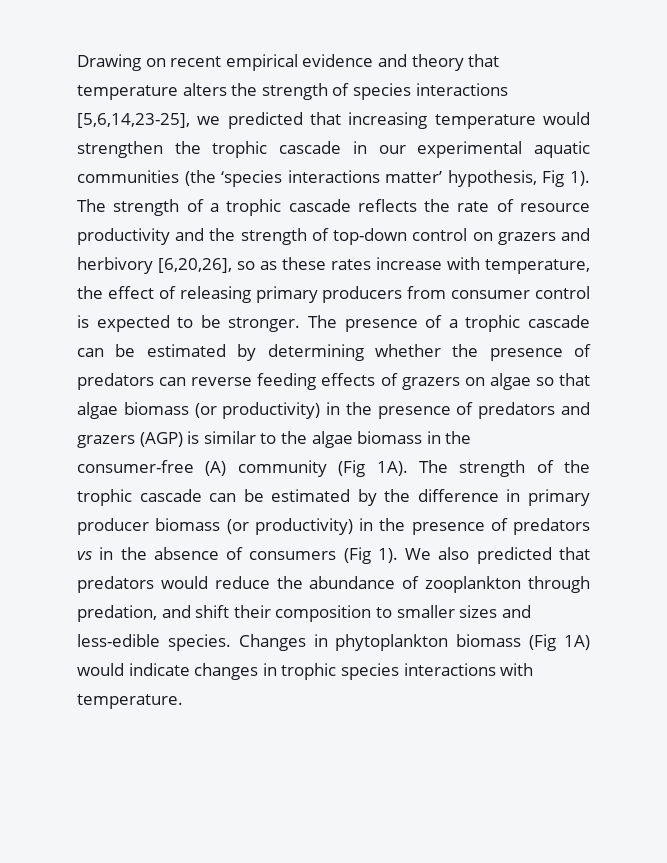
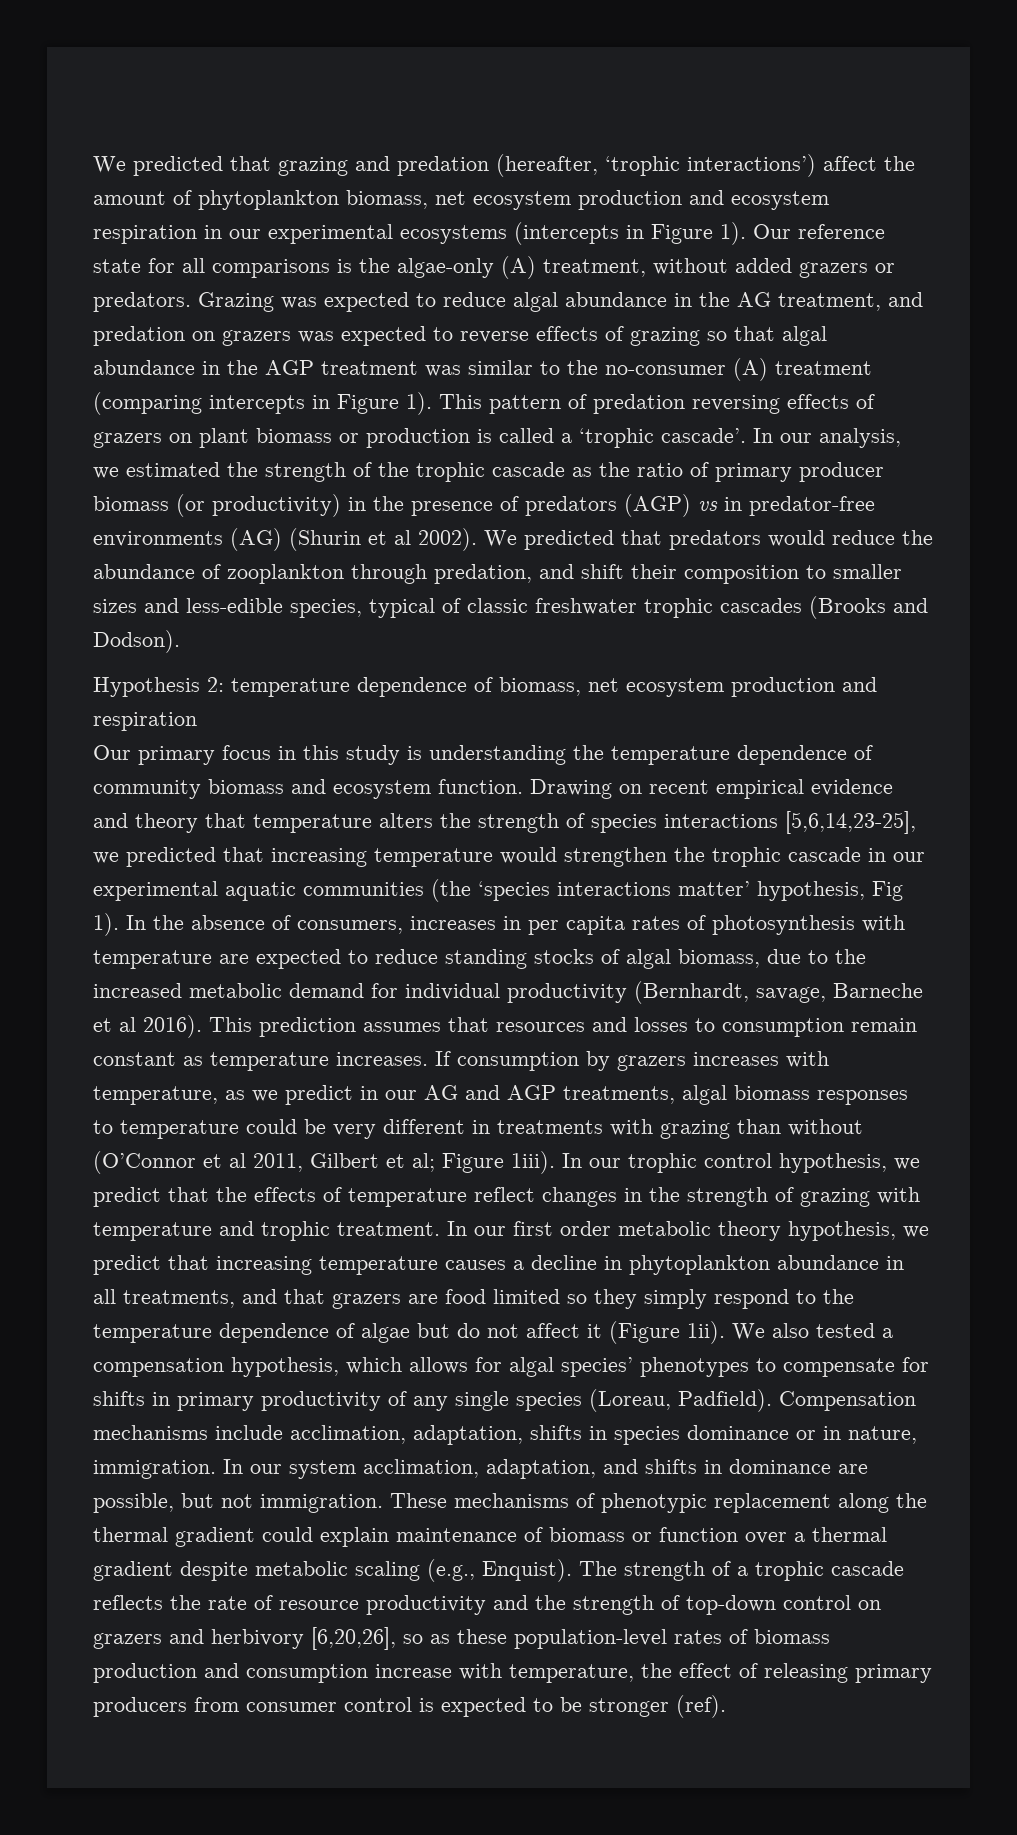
+ We predicted that grazing and predation (hereafter, ‘trophic interactions’) affect the amount of phytoplankton biomass, net ecosystem production and ecosystem respiration in our experimental ecosystems (intercepts in Figure 1). Our reference state for all comparisons is the algae-only (A) treatment, without added grazers or predators. Grazing was expected to reduce algal abundance in the AG treatment, and predation on grazers was expected to reverse effects of grazing so that algal abundance in the AGP treatment was similar to the no-consumer (A) treatment (comparing intercepts in Figure 1). This pattern of predation reversing effects of grazers on plant biomass or production is called a ‘trophic cascade’. In our analysis, we estimated the strength of the trophic cascade as the ratio of primary producer biomass (or productivity) in the presence of predators (AGP) vs in predator-free environments (AG) (Shurin et al 2002). We predicted that predators would reduce the abundance of zooplankton through predation, and shift their composition to smaller sizes and less-edible species, typical of classic freshwater trophic cascades (Brooks and Dodson).
+ Hypothesis 2: temperature dependence of biomass, net ecosystem production and respiration
+ Our primary focus in this study is understanding the temperature dependence of community biomass and ecosystem function.
+ In the absence of consumers, increases in per capita rates of photosynthesis with temperature are expected to reduce standing stocks of algal biomass, due to the increased metabolic demand for individual productivity (Bernhardt, savage, Barneche et al 2016). This prediction assumes that resources and losses to consumption remain constant as temperature increases. If consumption by grazers increases with temperature, as we predict in our AG and AGP treatments, algal biomass responses to temperature could be very different in treatments with grazing than without (O’Connor et al 2011, Gilbert et al; Figure 1iii). In our trophic control hypothesis, we predict that the effects of temperature reflect changes in the strength of grazing with temperature and trophic treatment. In our first order metabolic theory hypothesis, we predict that increasing temperature causes a decline in phytoplankton abundance in all treatments, and that grazers are food limited so they simply respond to the temperature dependence of algae but do not affect it (Figure 1ii). We also tested a compensation hypothesis, which allows for algal species’ phenotypes to compensate for shifts in primary productivity of any single species (Loreau, Padfield). Compensation mechanisms include acclimation, adaptation, shifts in species dominance or in nature, immigration. In our system acclimation, adaptation, and shifts in dominance are possible, but not immigration. These mechanisms of phenotypic replacement along the thermal gradient could explain maintenance of biomass or function over a thermal gradient despite metabolic scaling (e.g., Enquist).
- The strength of a trophic cascade reflects the rate of resource productivity and the strength of top-down control on grazers and herbivory [6,20,26], so as these rates increase with temperature, the effect of releasing primary producers from consumer control is expected to be stronger. The presence of a trophic cascade can be estimated by determining whether the presence of predators can reverse feeding effects of grazers on algae so that algae biomass (or productivity) in the presence of predators and grazers (AGP) is similar to the algae biomass in the consumer-free (A) community (Fig 1A). The strength of the trophic cascade can be estimated by the difference in primary producer biomass (or productivity) in the presence of predators vs in the absence of consumers (Fig 1). We also predicted that predators would reduce the abundance of zooplankton through predation, and shift their composition to smaller sizes and less-edible species. Changes in phytoplankton biomass (Fig 1A) would indicate changes in trophic species interactions with temperature.
+ The strength of a trophic cascade reflects the rate of resource productivity and the strength of top-down control on grazers and herbivory [6,20,26], so as these population-level rates of biomass production and consumption increase with temperature, the effect of releasing primary producers from consumer control is expected to be stronger (ref).

